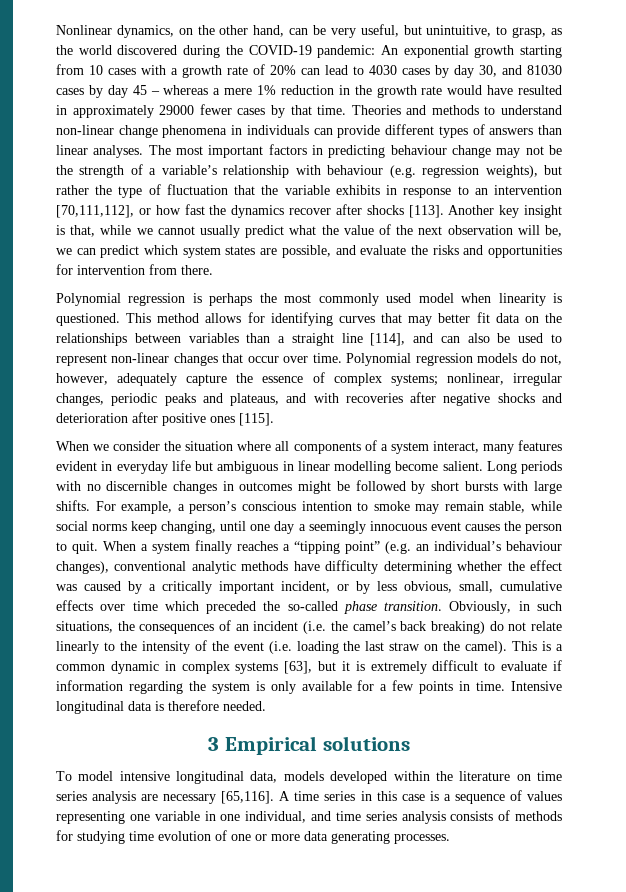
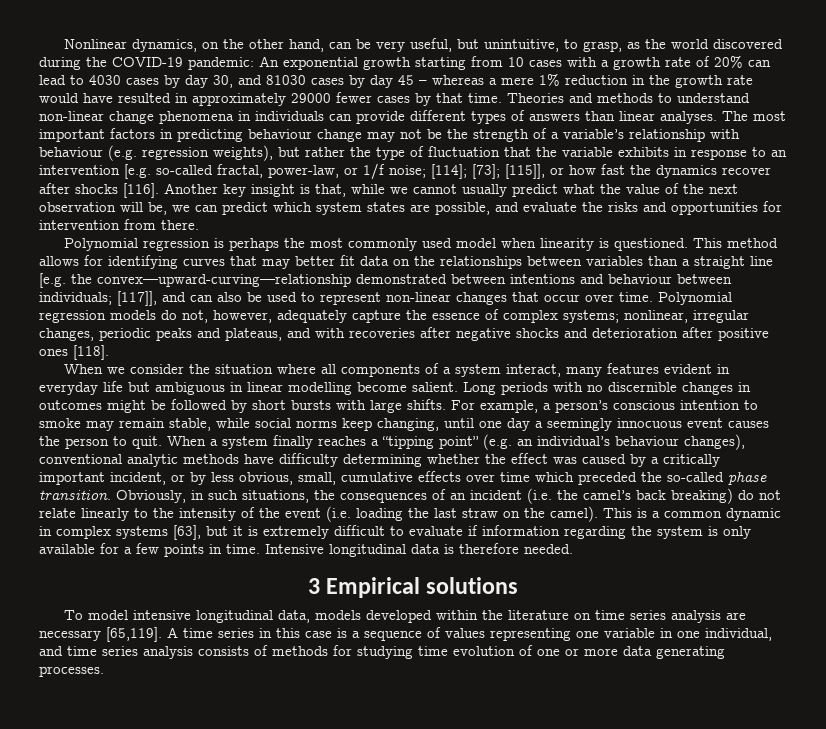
- The most important factors in predicting behaviour change may not be the strength of a variable’s relationship with behaviour (e.g. regression weights), but rather the type of fluctuation that the variable exhibits in response to an intervention [70,111,112], or how fast the dynamics recover after shocks [113].
+ The most important factors in predicting behaviour change may not be the strength of a variable’s relationship with behaviour (e.g. regression weights), but rather the type of fluctuation that the variable exhibits in response to an intervention [e.g. so-called fractal, power-law, or 1/f noise; [114]; [73]; [115]], or how fast the dynamics recover after shocks [116].
- This method allows for identifying curves that may better fit data on the relationships between variables than a straight line [114], and can also be used to represent non-linear changes that occur over time.
+ This method allows for identifying curves that may better fit data on the relationships between variables than a straight line [e.g. the convex—upward-curving—relationship demonstrated between intentions and behaviour between individuals; [117]], and can also be used to represent non-linear changes that occur over time.
- Polynomial regression models do not, however, adequately capture the essence of complex systems; nonlinear, irregular changes, periodic peaks and plateaus, and with recoveries after negative shocks and deterioration after positive ones [115].
+ Polynomial regression models do not, however, adequately capture the essence of complex systems; nonlinear, irregular changes, periodic peaks and plateaus, and with recoveries after negative shocks and deterioration after positive ones [118].
- To model intensive longitudinal data, models developed within the literature on time series analysis are necessary [65,116].
+ To model intensive longitudinal data, models developed within the literature on time series analysis are necessary [65,119].

